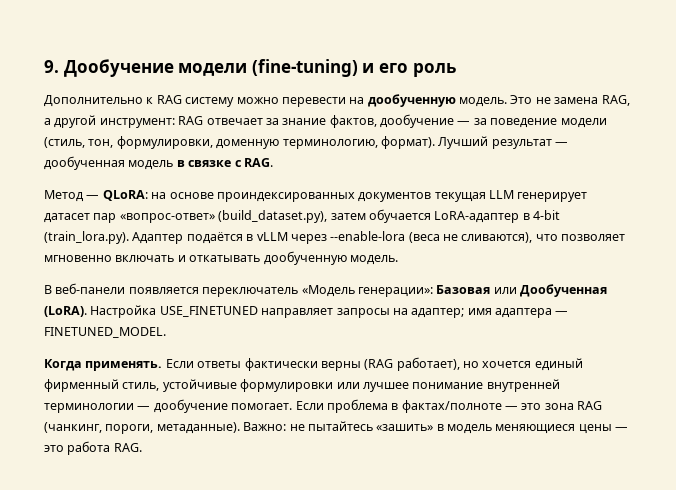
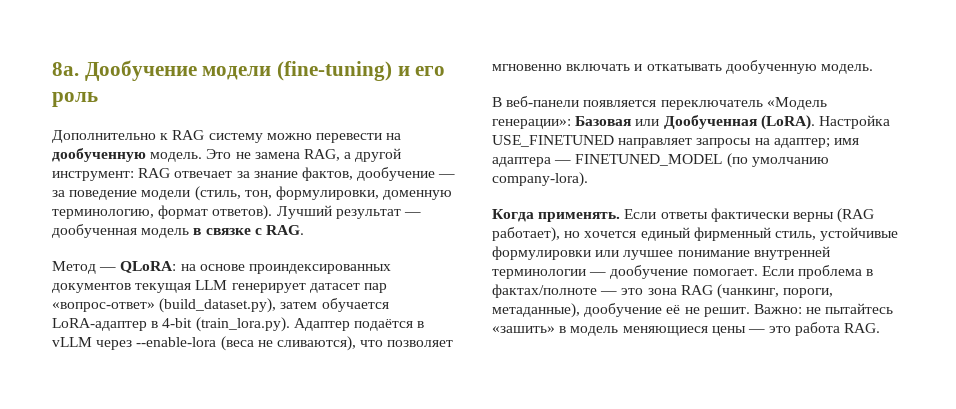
- 9. Дообучение модели (fine-tuning) и его роль
+ 8a. Дообучение модели (fine-tuning) и его роль
- Это не замена RAG, а другой инструмент: RAG отвечает за знание фактов, дообучение — за поведение модели (стиль, тон, формулировки, доменную терминологию, формат).
+ Это не замена RAG, а другой инструмент: RAG отвечает за знание фактов, дообучение — за поведение модели (стиль, тон, формулировки, доменную терминологию, формат ответов).
- Настройка USE_FINETUNED направляет запросы на адаптер; имя адаптера — FINETUNED_MODEL.
+ Настройка USE_FINETUNED направляет запросы на адаптер; имя адаптера — FINETUNED_MODEL (по умолчанию company-lora).
- Если проблема в фактах/полноте — это зона RAG (чанкинг, пороги, метаданные).
+ Если проблема в фактах/полноте — это зона RAG (чанкинг, пороги, метаданные), дообучение её не решит.

